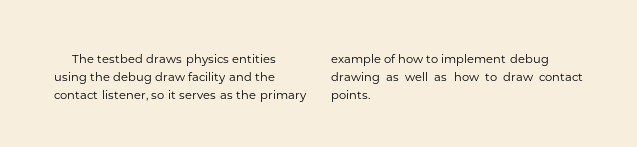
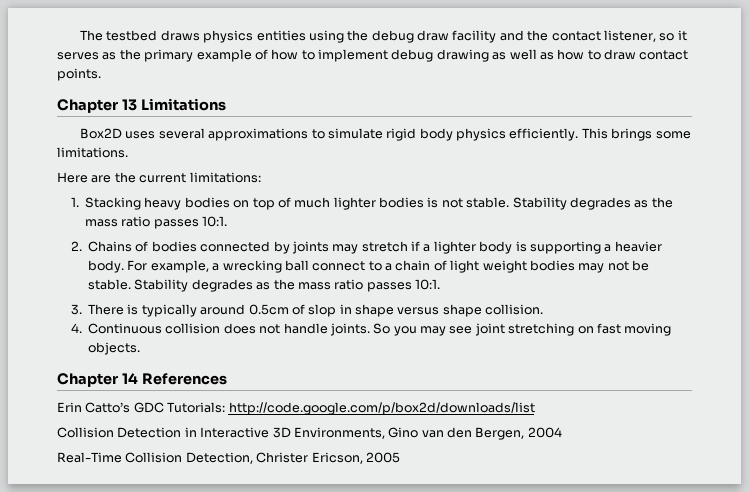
+ Chapter 13 Limitations
+ Box2D uses several approximations to simulate rigid body physics efficiently. This brings some limitations.
+ Here are the current limitations:
+ 1. Stacking heavy bodies on top of much lighter bodies is not stable. Stability degrades as the mass ratio passes 10:1.
+ 2. Chains of bodies connected by joints may stretch if a lighter body is supporting a heavier body. For example, a wrecking ball connect to a chain of light weight bodies may not be stable. Stability degrades as the mass ratio passes 10:1.
+ 3. There is typically around 0.5cm of slop in shape versus shape collision.
+ 4. Continuous collision does not handle joints. So you may see joint stretching on fast moving objects.
+ Chapter 14 References
+ Erin Catto’s GDC Tutorials: http://code.google.com/p/box2d/downloads/list
+ Collision Detection in Interactive 3D Environments, Gino van den Bergen, 2004
+ Real-Time Collision Detection, Christer Ericson, 2005

